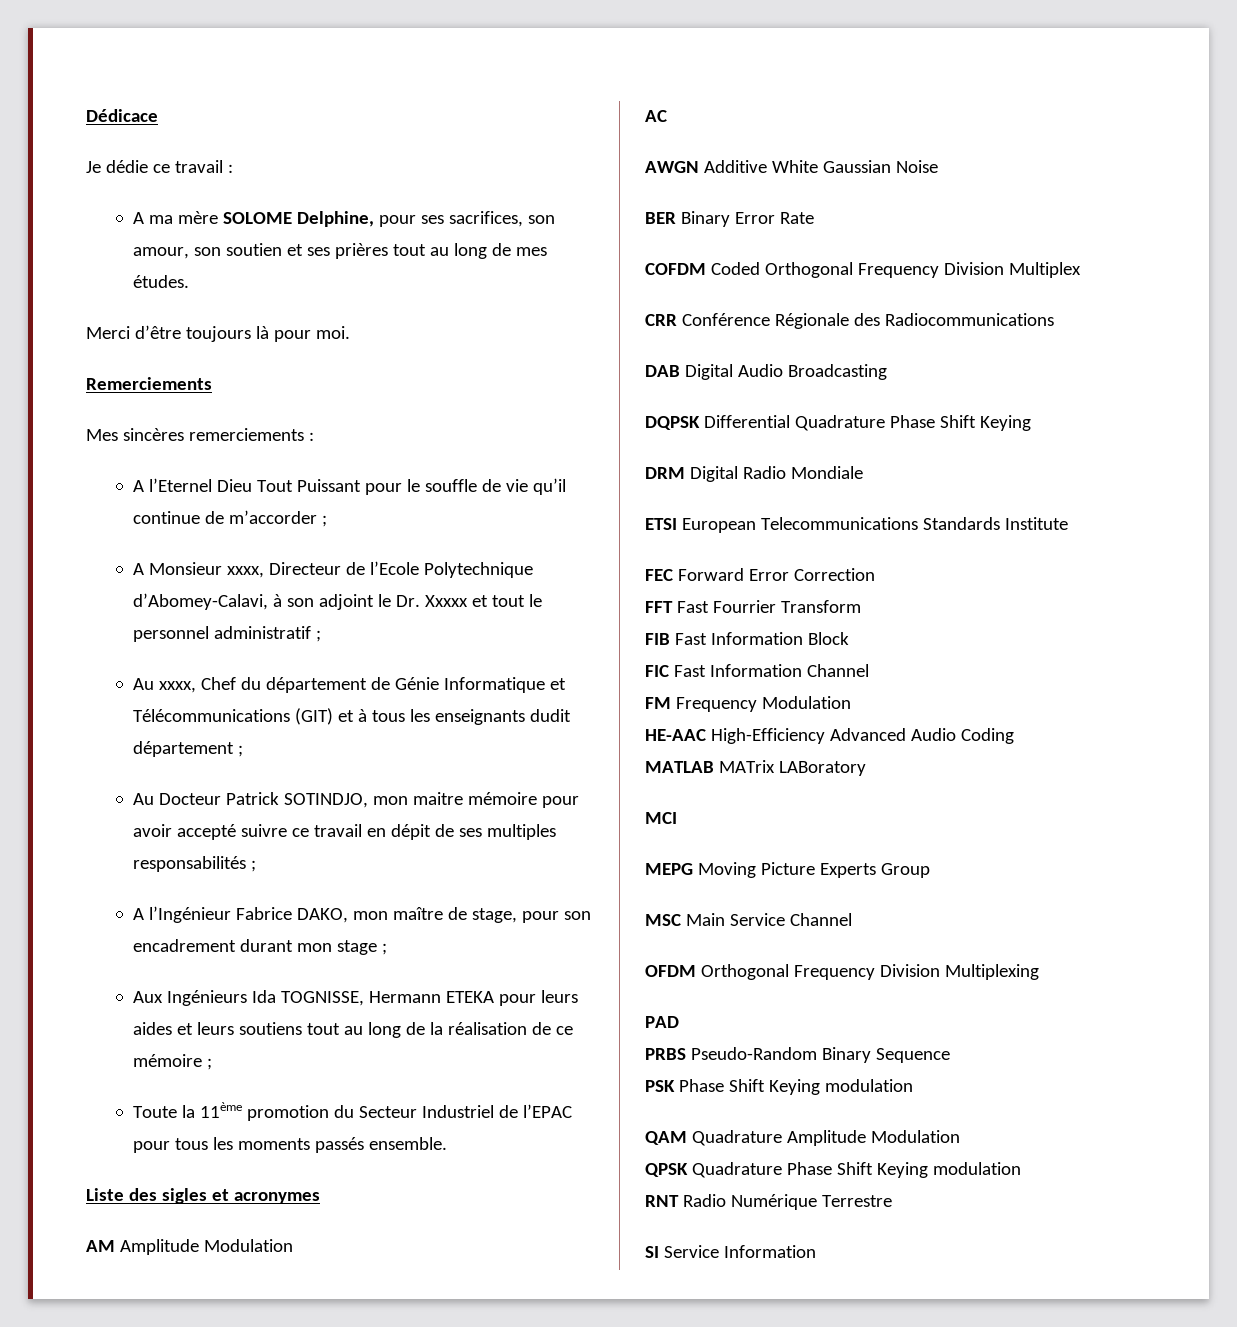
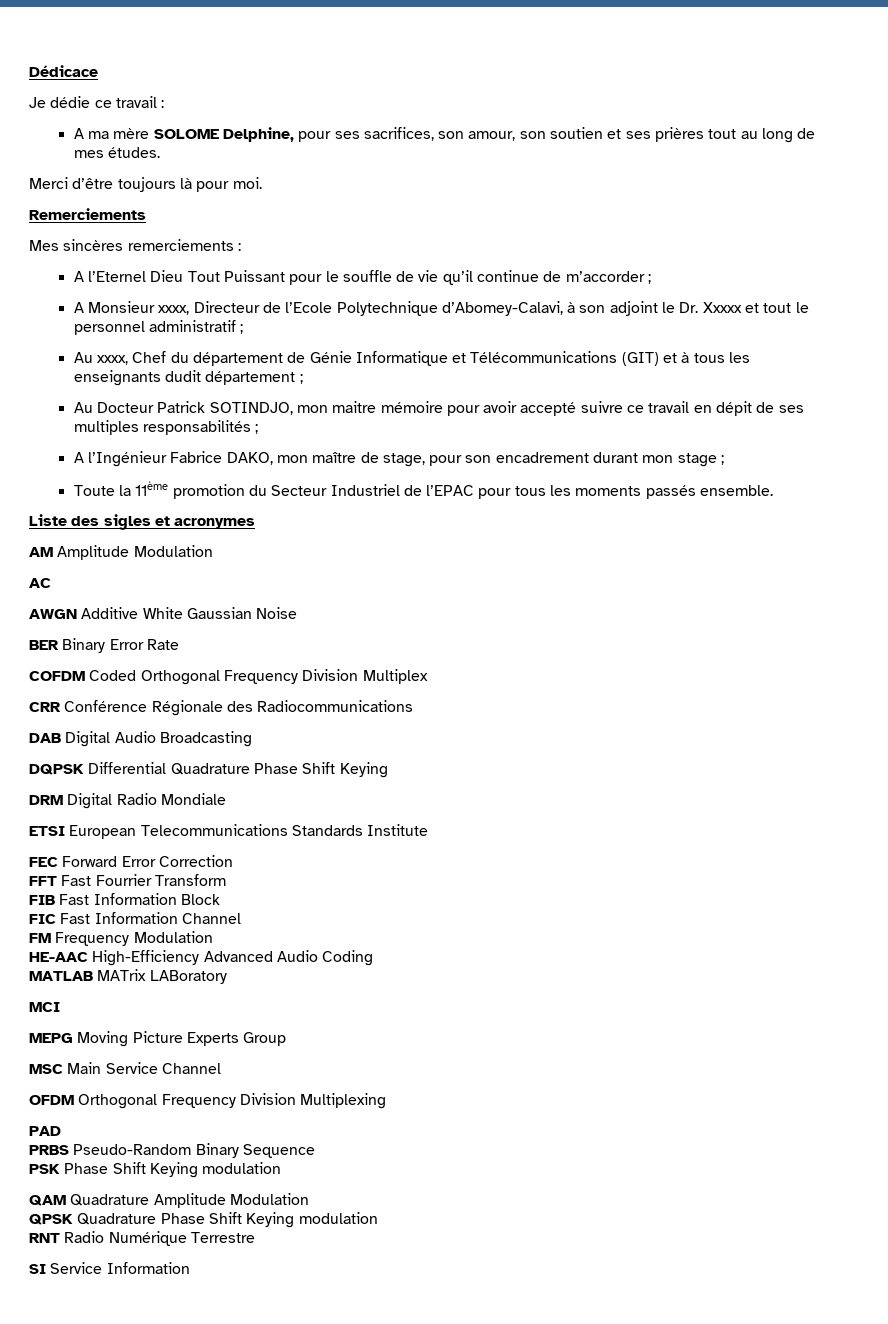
- Aux Ingénieurs Ida TOGNISSE, Hermann ETEKA pour leurs aides et leurs soutiens tout au long de la réalisation de ce mémoire ;

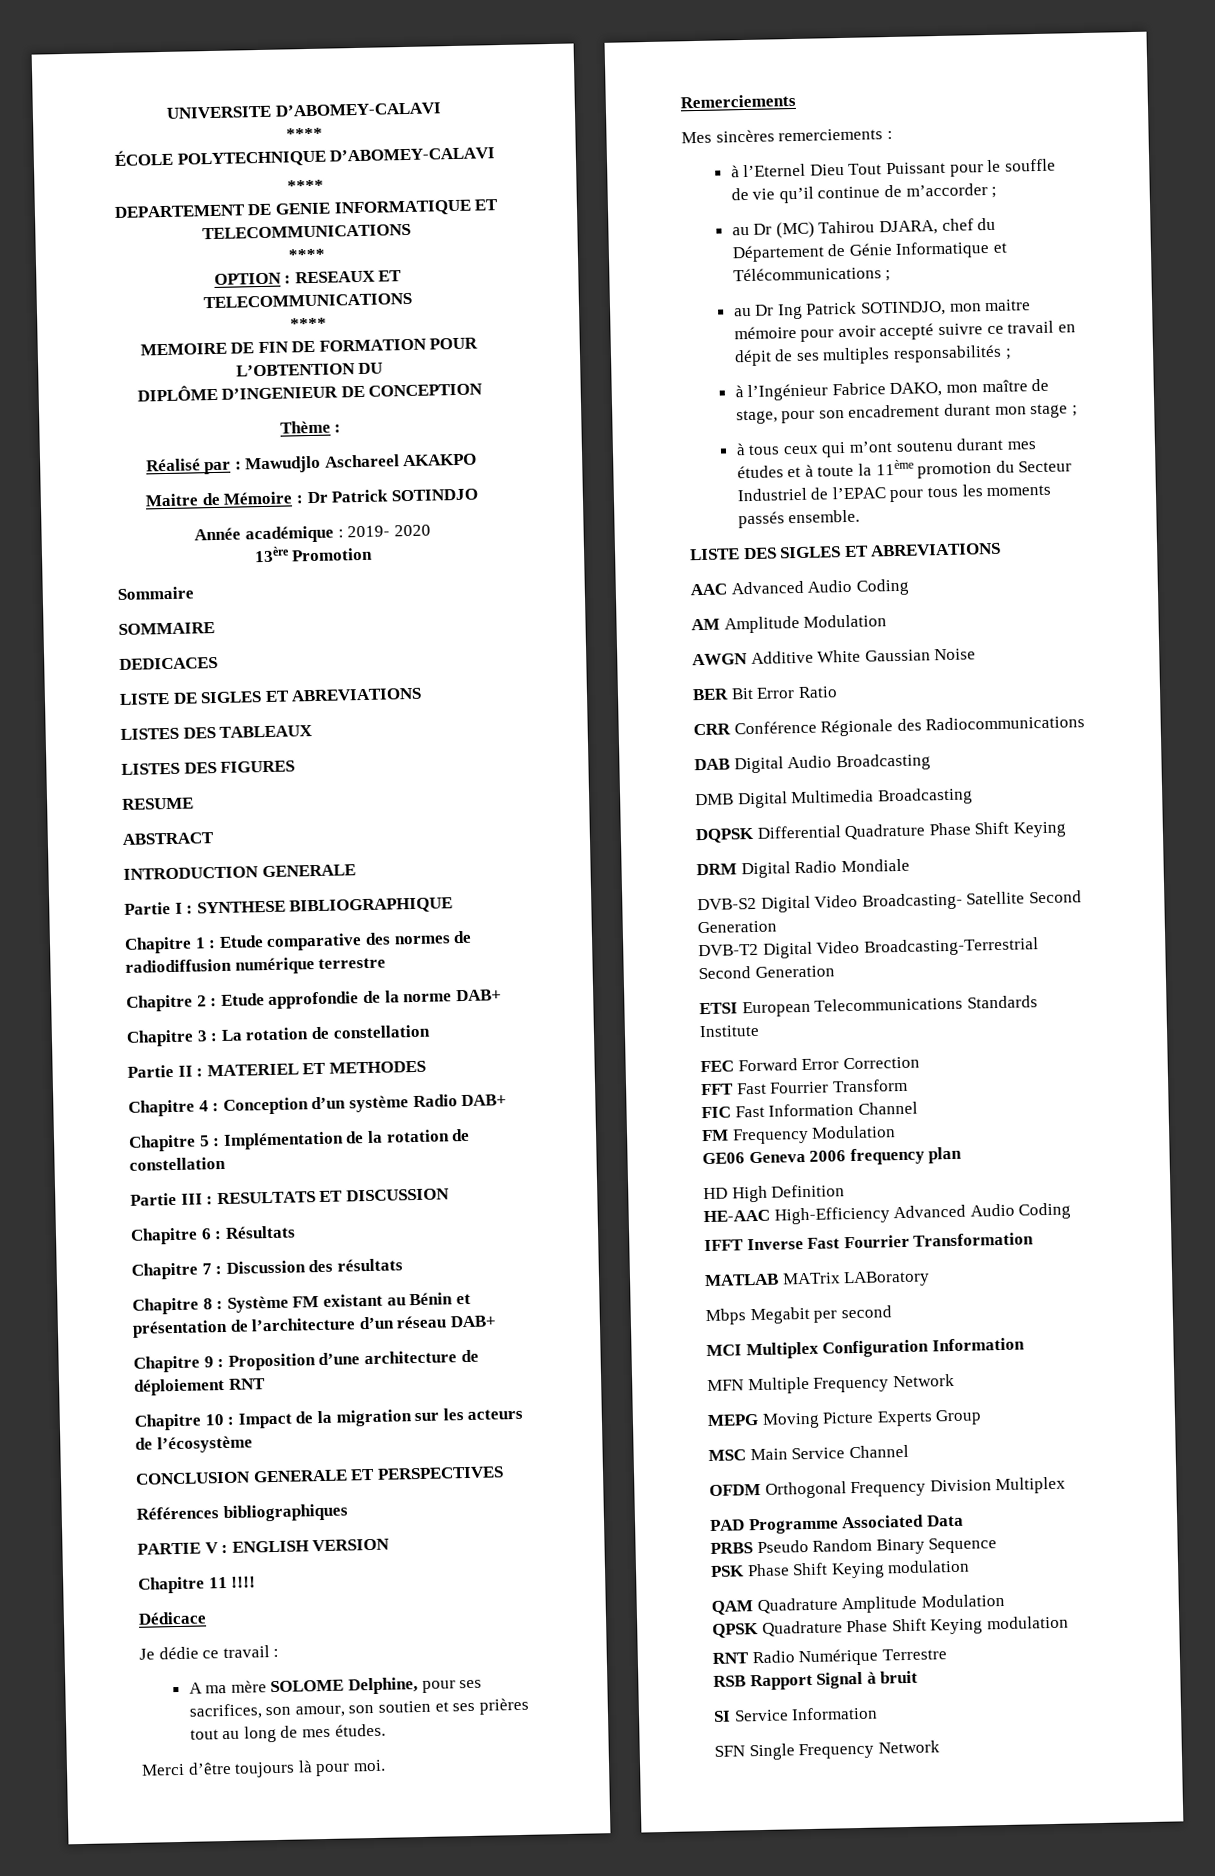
+ UNIVERSITE D’ABOMEY-CALAVI
+ ****
+ ÉCOLE POLYTECHNIQUE D’ABOMEY-CALAVI
+ ****
+ DEPARTEMENT DE GENIE INFORMATIQUE ET TELECOMMUNICATIONS
+ ****
+ OPTION : RESEAUX ET TELECOMMUNICATIONS
+ ****
+ MEMOIRE DE FIN DE FORMATION POUR L’OBTENTION DU
+ DIPLÔME D’INGENIEUR DE CONCEPTION
+ Thème :
+ Réalisé par : Mawudjlo Aschareel AKAKPO
+ Maitre de Mémoire : Dr Patrick SOTINDJO
+ Année académique : 2019- 2020
+ 13ère Promotion
+ Sommaire
+ SOMMAIRE
+ DEDICACES
+ LISTE DE SIGLES ET ABREVIATIONS
+ LISTES DES TABLEAUX
+ LISTES DES FIGURES
+ RESUME
+ ABSTRACT
+ INTRODUCTION GENERALE
+ Partie I : SYNTHESE BIBLIOGRAPHIQUE
+ Chapitre 1 : Etude comparative des normes de radiodiffusion numérique terrestre
+ Chapitre 2 : Etude approfondie de la norme DAB+
+ Chapitre 3 : La rotation de constellation
+ Partie II : MATERIEL ET METHODES
+ Chapitre 4 : Conception d’un système Radio DAB+
+ Chapitre 5 : Implémentation de la rotation de constellation
+ Partie III : RESULTATS ET DISCUSSION
+ Chapitre 6 : Résultats
+ Chapitre 7 : Discussion des résultats
+ Chapitre 8 : Système FM existant au Bénin et présentation de l’architecture d’un réseau DAB+
+ Chapitre 9 : Proposition d’une architecture de déploiement RNT
+ Chapitre 10 : Impact de la migration sur les acteurs de l’écosystème
+ CONCLUSION GENERALE ET PERSPECTIVES
+ Références bibliographiques
+ PARTIE V : ENGLISH VERSION
+ Chapitre 11 !!!!
- A l’Eternel Dieu Tout Puissant pour le souffle de vie qu’il continue de m’accorder ;
+ à l’Eternel Dieu Tout Puissant pour le souffle de vie qu’il continue de m’accorder ;
- A Monsieur xxxx, Directeur de l’Ecole Polytechnique d’Abomey-Calavi, à son adjoint le Dr. Xxxxx et tout le personnel administratif ;
- Au xxxx, Chef du département de Génie Informatique et Télécommunications (GIT) et à tous les enseignants dudit département ;
- Au Docteur Patrick SOTINDJO, mon maitre mémoire pour avoir accepté suivre ce travail en dépit de ses multiples responsabilités ;
+ au Dr (MC) Tahirou DJARA, chef du Département de Génie Informatique et Télécommunications ;
+ au Dr Ing Patrick SOTINDJO, mon maitre mémoire pour avoir accepté suivre ce travail en dépit de ses multiples responsabilités ;
- A l’Ingénieur Fabrice DAKO, mon maître de stage, pour son encadrement durant mon stage ;
+ à l’Ingénieur Fabrice DAKO, mon maître de stage, pour son encadrement durant mon stage ;
- Toute la 11ème promotion du Secteur Industriel de l’EPAC pour tous les moments passés ensemble.
+ à tous ceux qui m’ont soutenu durant mes études et à toute la 11ème promotion du Secteur Industriel de l’EPAC pour tous les moments passés ensemble.
- Liste des sigles et acronymes
+ LISTE DES SIGLES ET ABREVIATIONS
+ AAC Advanced Audio Coding
- AC
- BER Binary Error Rate
- COFDM Coded Orthogonal Frequency Division Multiplex
+ BER Bit Error Ratio
+ DMB Digital Multimedia Broadcasting
+ DVB-S2 Digital Video Broadcasting- Satellite Second Generation
+ DVB-T2 Digital Video Broadcasting-Terrestrial Second Generation
- FIB Fast Information Block
+ GE06 Geneva 2006 frequency plan
+ HD High Definition
+ IFFT Inverse Fast Fourrier Transformation
  MATLAB MATrix LABoratory
- MCI
+ Mbps Megabit per second
+ MCI Multiplex Configuration Information
+ MFN Multiple Frequency Network
- OFDM Orthogonal Frequency Division Multiplexing
+ OFDM Orthogonal Frequency Division Multiplex
- PAD
+ PAD Programme Associated Data
- PRBS Pseudo-Random Binary Sequence
+ PRBS Pseudo Random Binary Sequence
+ RSB Rapport Signal à bruit
+ SFN Single Frequency Network

